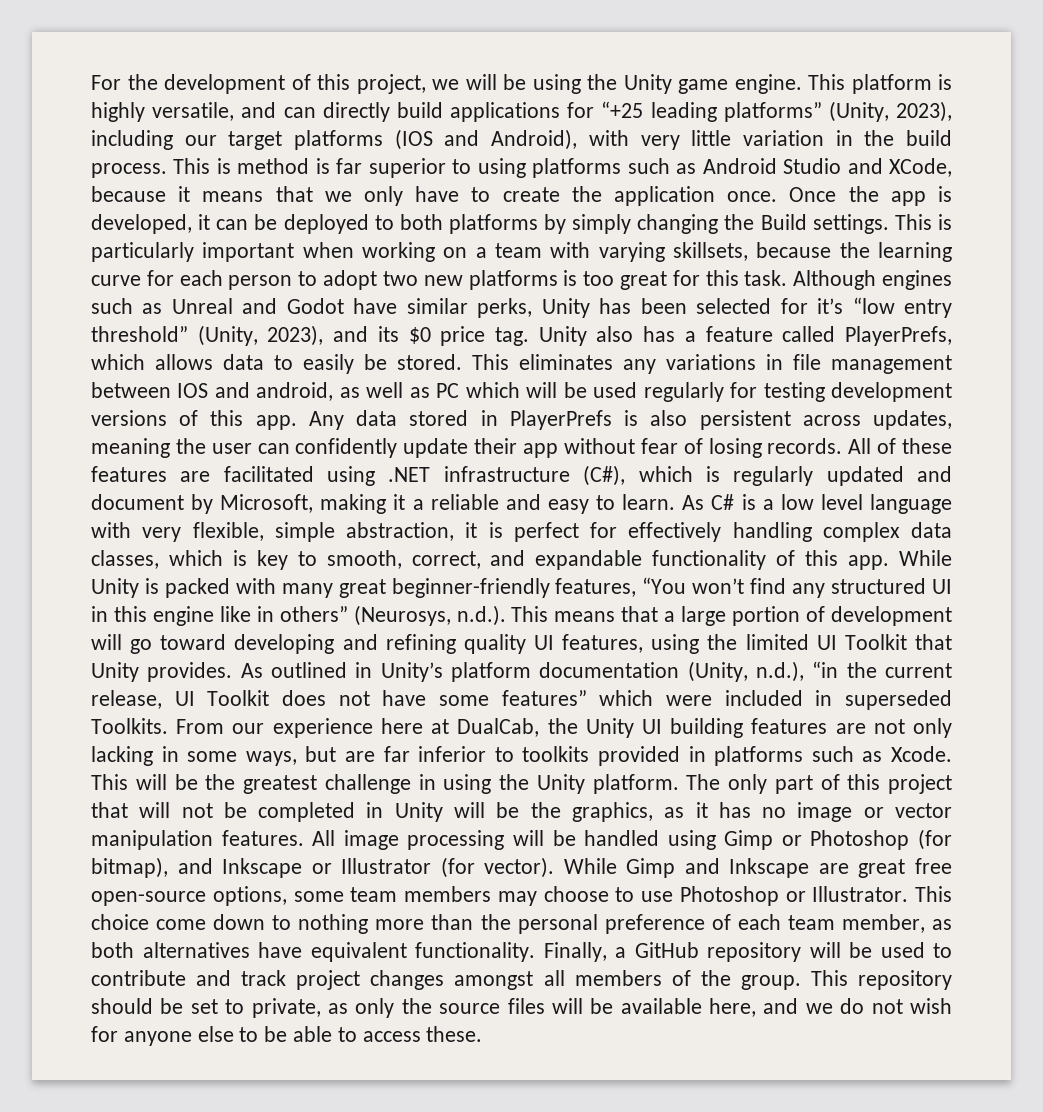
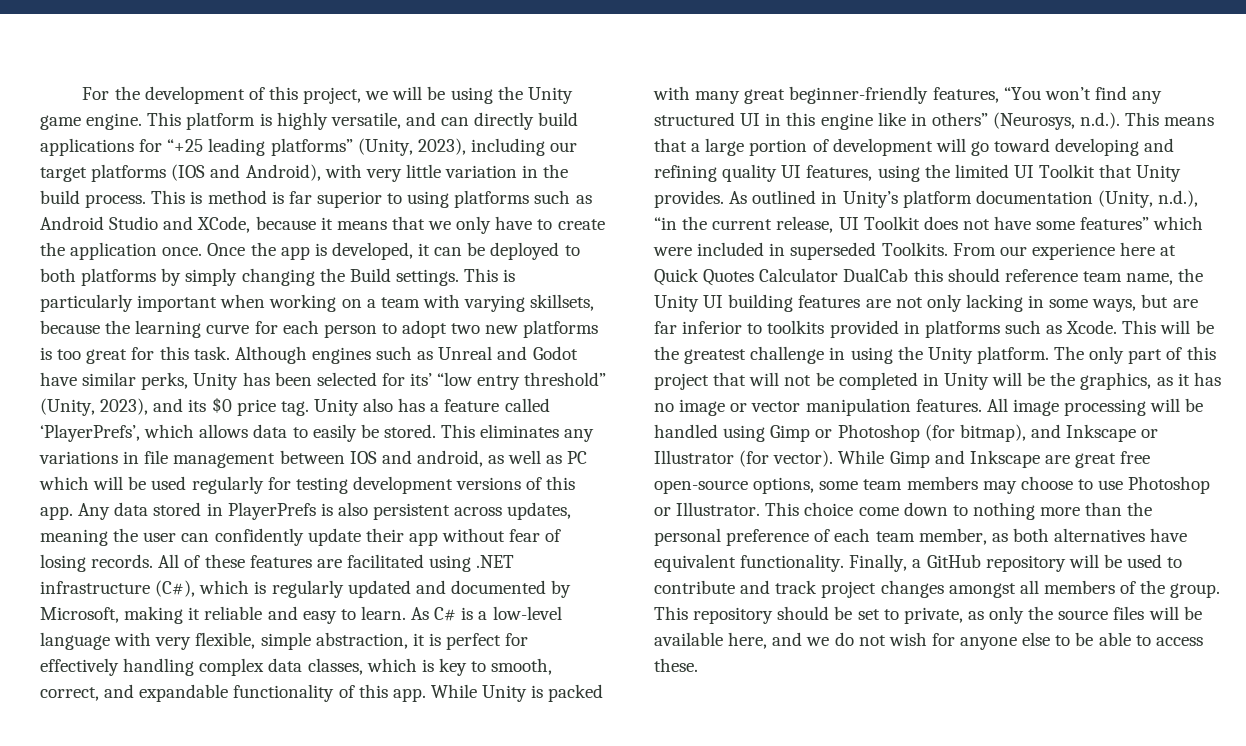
- Although engines such as Unreal and Godot have similar perks, Unity has been selected for it’s “low entry threshold” (Unity, 2023), and its $0 price tag.
+ Although engines such as Unreal and Godot have similar perks, Unity has been selected for its’ “low entry threshold” (Unity, 2023), and its $0 price tag.
- Unity also has a feature called PlayerPrefs, which allows data to easily be stored.
+ Unity also has a feature called ‘PlayerPrefs’, which allows data to easily be stored.
- All of these features are facilitated using .NET infrastructure (C#), which is regularly updated and document by Microsoft, making it a reliable and easy to learn.
+ All of these features are facilitated using .NET infrastructure (C#), which is regularly updated and documented by Microsoft, making it reliable and easy to learn.
- As C# is a low level language with very flexible, simple abstraction, it is perfect for effectively handling complex data classes, which is key to smooth, correct, and expandable functionality of this app.
+ As C# is a low-level language with very flexible, simple abstraction, it is perfect for effectively handling complex data classes, which is key to smooth, correct, and expandable functionality of this app.
- From our experience here at DualCab, the Unity UI building features are not only lacking in some ways, but are far inferior to toolkits provided in platforms such as Xcode.
+ From our experience here at Quick Quotes Calculator DualCab this should reference team name, the Unity UI building features are not only lacking in some ways, but are far inferior to toolkits provided in platforms such as Xcode.

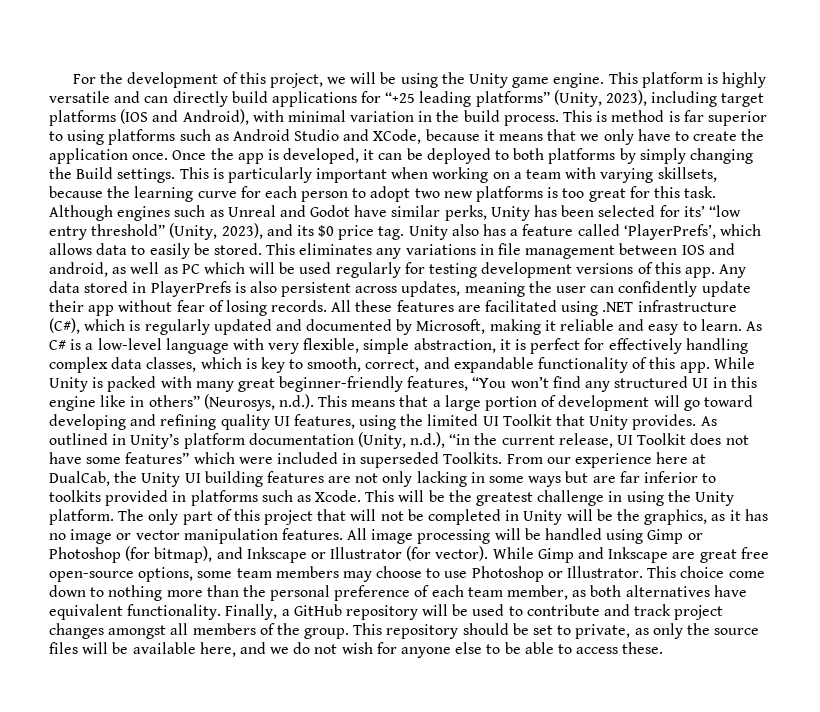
- This platform is highly versatile, and can directly build applications for “+25 leading platforms” (Unity, 2023), including our target platforms (IOS and Android), with very little variation in the build process.
+ This platform is highly versatile and can directly build applications for “+25 leading platforms” (Unity, 2023), including target platforms (IOS and Android), with minimal variation in the build process.
- All of these features are facilitated using .NET infrastructure (C#), which is regularly updated and documented by Microsoft, making it reliable and easy to learn.
+ All these features are facilitated using .NET infrastructure (C#), which is regularly updated and documented by Microsoft, making it reliable and easy to learn.
- From our experience here at Quick Quotes Calculator DualCab this should reference team name, the Unity UI building features are not only lacking in some ways, but are far inferior to toolkits provided in platforms such as Xcode.
+ From our experience here at DualCab, the Unity UI building features are not only lacking in some ways but are far inferior to toolkits provided in platforms such as Xcode.

